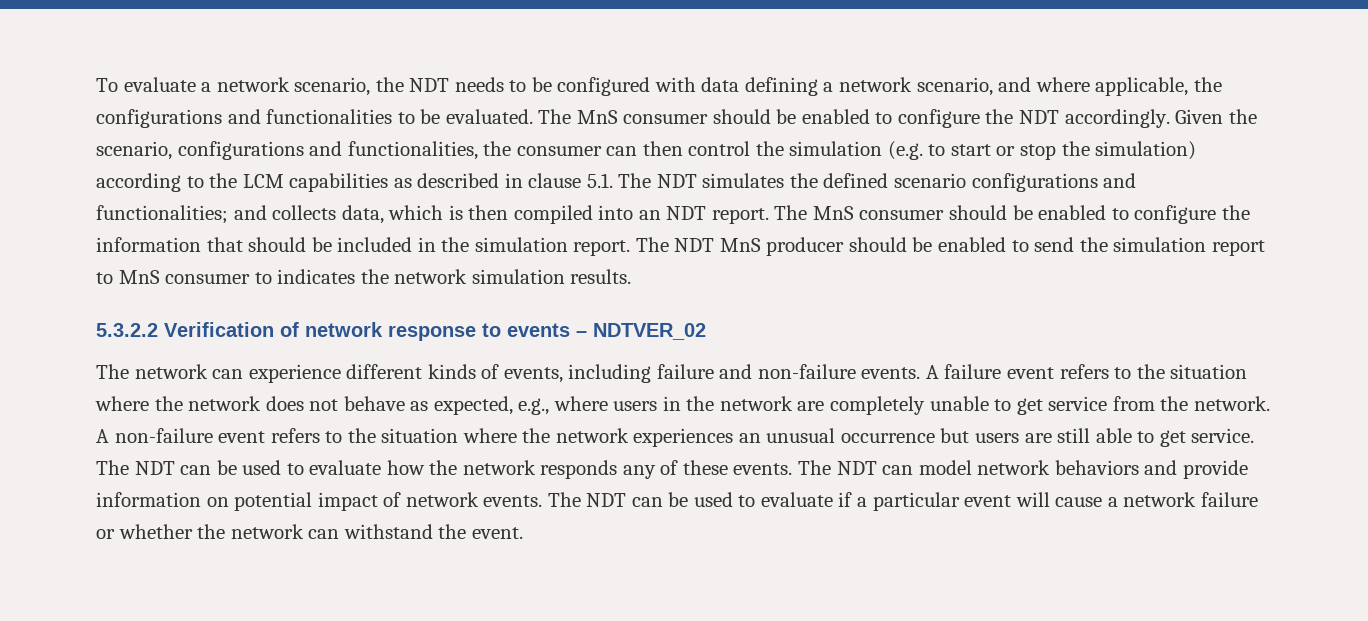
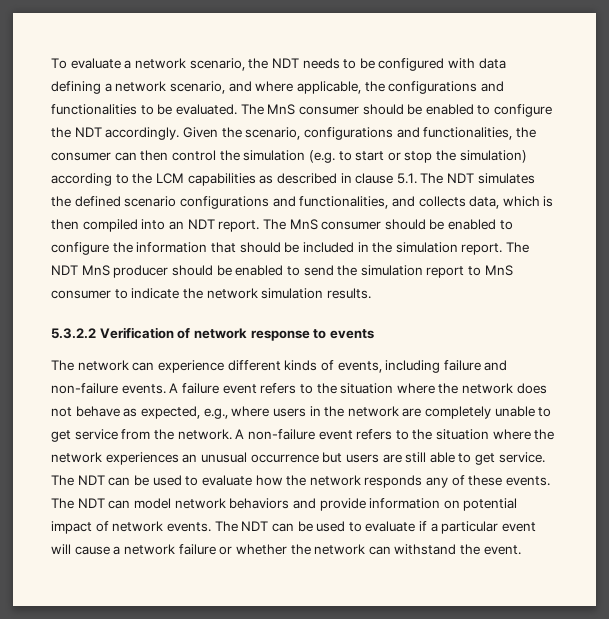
- Given the scenario, configurations and functionalities, the consumer can then control the simulation (e.g. to start or stop the simulation) according to the LCM capabilities as described in clause 5.1. The NDT simulates the defined scenario configurations and functionalities; and collects data, which is then compiled into an NDT report.
+ Given the scenario, configurations and functionalities, the consumer can then control the simulation (e.g. to start or stop the simulation) according to the LCM capabilities as described in clause 5.1. The NDT simulates the defined scenario configurations and functionalities, and collects data, which is then compiled into an NDT report.
- The NDT MnS producer should be enabled to send the simulation report to MnS consumer to indicates the network simulation results.
+ The NDT MnS producer should be enabled to send the simulation report to MnS consumer to indicate the network simulation results.
- 5.3.2.2 Verification of network response to events – NDTVER_02
+ 5.3.2.2 Verification of network response to events

